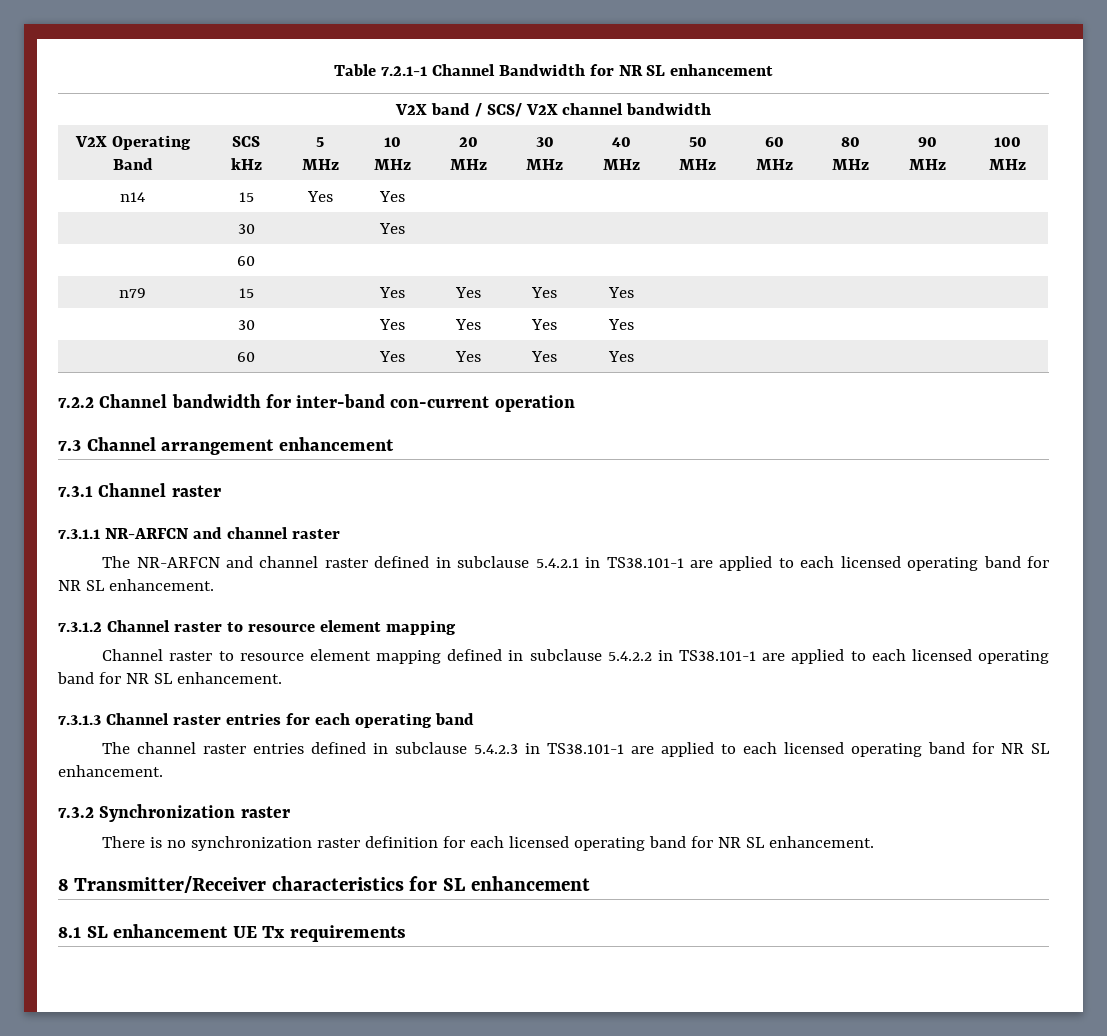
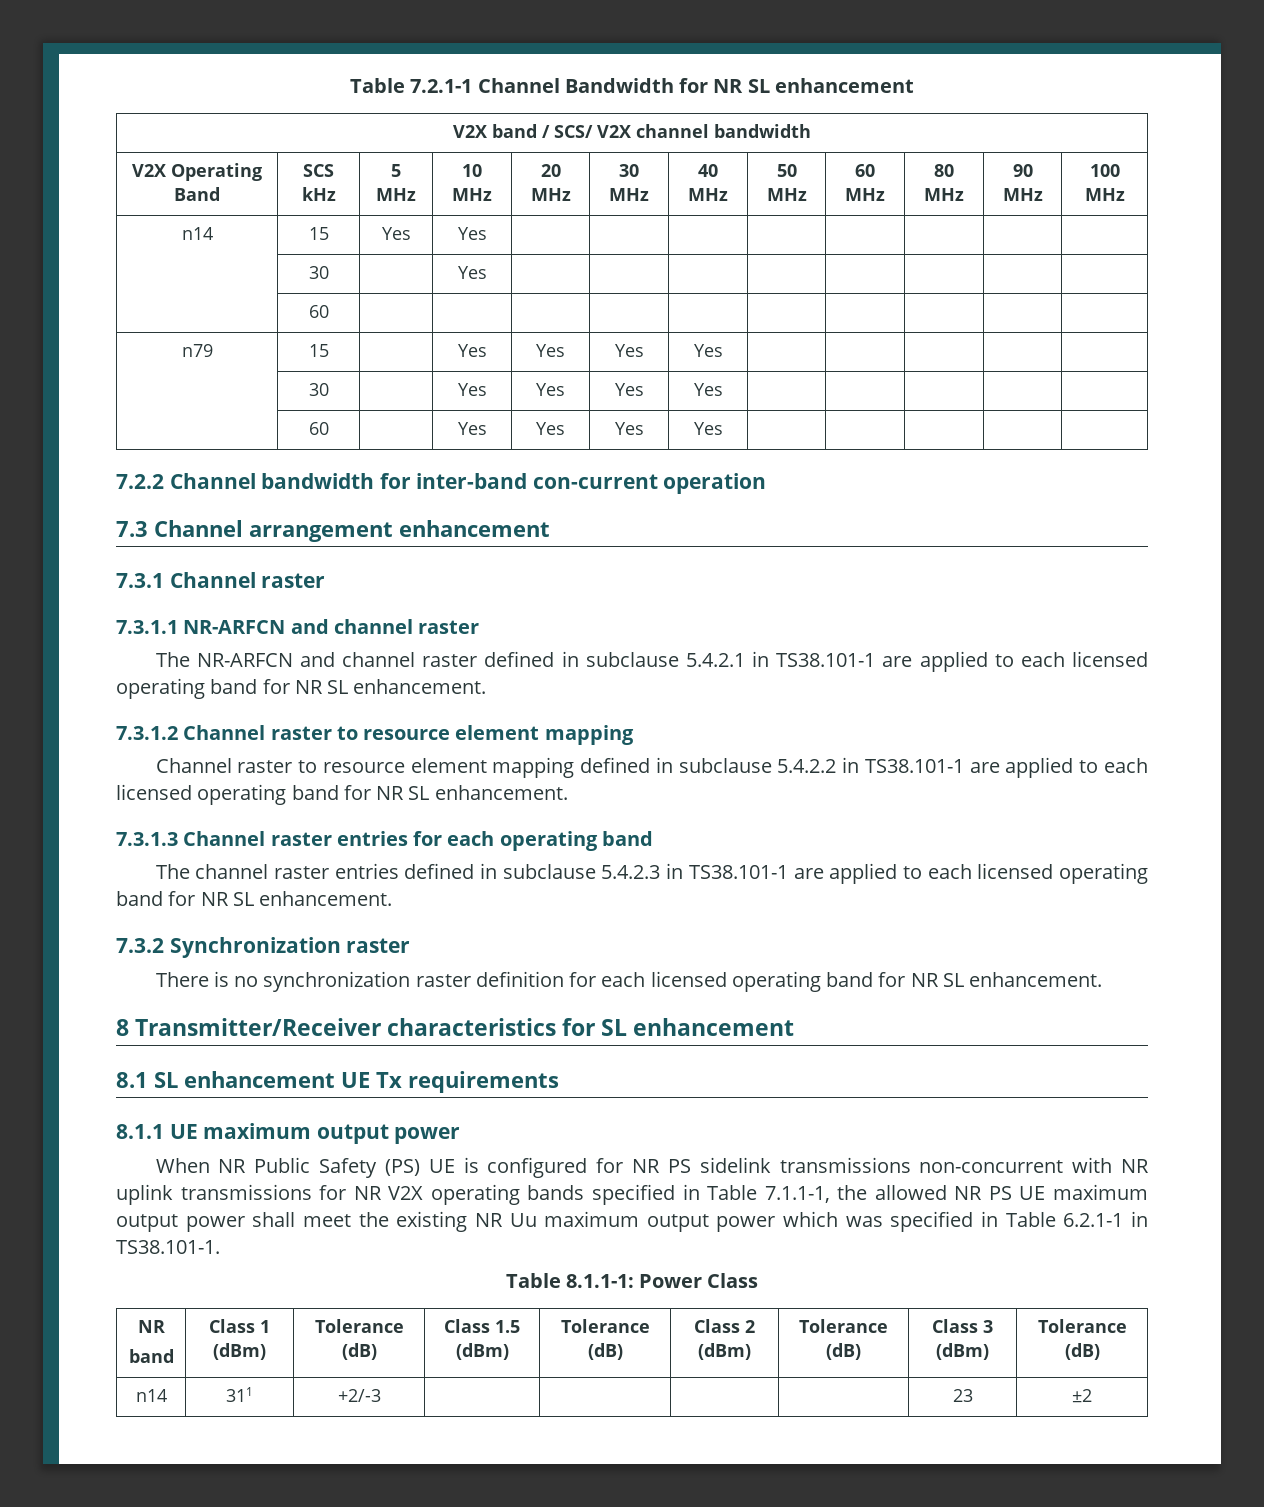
+ 8.1.1 UE maximum output power
+ When NR Public Safety (PS) UE is configured for NR PS sidelink transmissions non-concurrent with NR uplink transmissions for NR V2X operating bands specified in Table 7.1.1-1, the allowed NR PS UE maximum output power shall meet the existing NR Uu maximum output power which was specified in Table 6.2.1-1 in TS38.101-1.
+ Table 8.1.1-1: Power Class
+ NR
+ band | Class 1 (dBm) | Tolerance (dB) | Class 1.5 (dBm) | Tolerance (dB) | Class 2 (dBm) | Tolerance (dB) | Class 3 (dBm) | Tolerance (dB)
+ n14 | 311 | +2/-3 | | | | | 23 | ±2

